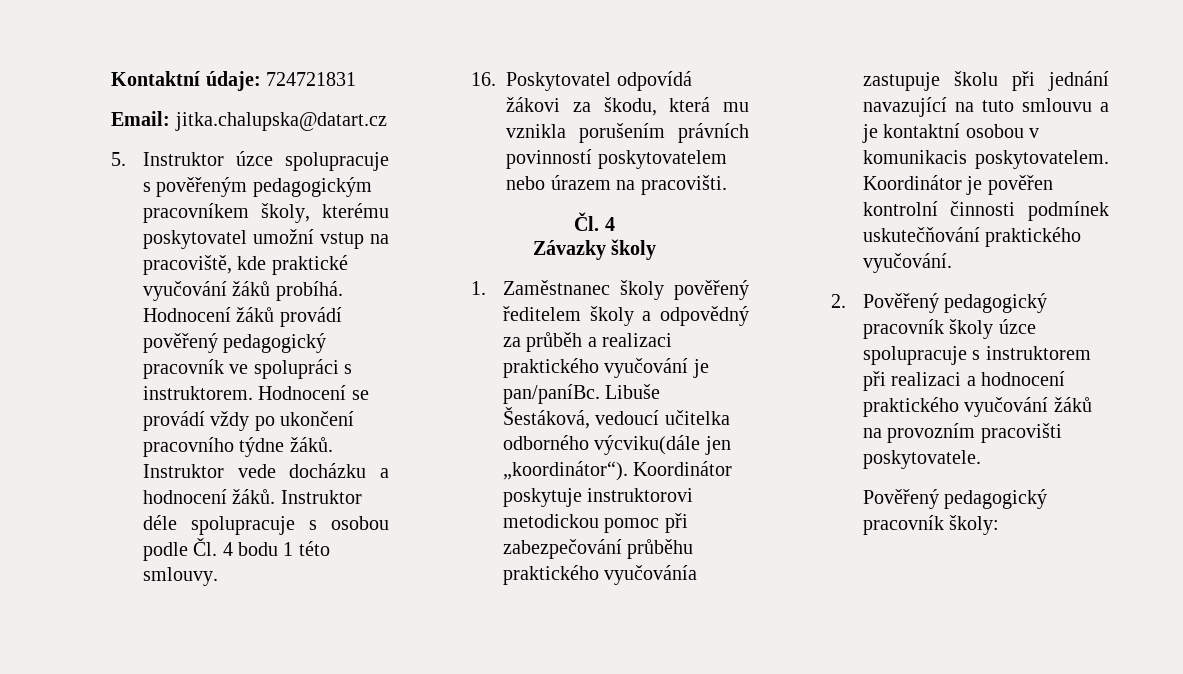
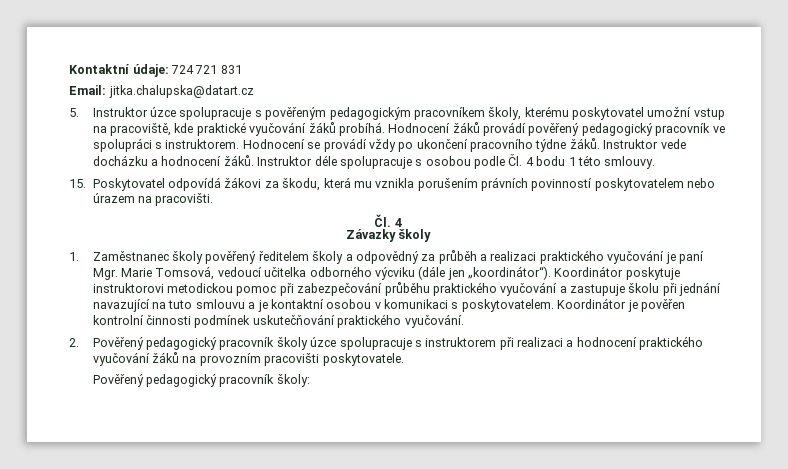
- Kontaktní údaje: 724721831
+ Kontaktní údaje: 724 721 831
- 16. Poskytovatel odpovídá žákovi za škodu, která mu vznikla porušením právních povinností poskytovatelem nebo úrazem na pracovišti.
+ 15. Poskytovatel odpovídá žákovi za škodu, která mu vznikla porušením právních povinností poskytovatelem nebo úrazem na pracovišti.
- 1. Zaměstnanec školy pověřený ředitelem školy a odpovědný za průběh a realizaci praktického vyučování je pan/paníBc. Libuše Šestáková, vedoucí učitelka odborného výcviku(dále jen „koordinátor“).
+ 1. Zaměstnanec školy pověřený ředitelem školy a odpovědný za průběh a realizaci praktického vyučování je paní Mgr. Marie Tomsová, vedoucí učitelka odborného výcviku (dále jen „koordinátor“).
- Koordinátor poskytuje instruktorovi metodickou pomoc při zabezpečování průběhu praktického vyučovánía zastupuje školu při jednání navazující na tuto smlouvu a je kontaktní osobou v komunikacis poskytovatelem.
+ Koordinátor poskytuje instruktorovi metodickou pomoc při zabezpečování průběhu praktického vyučování a zastupuje školu při jednání navazující na tuto smlouvu a je kontaktní osobou v komunikaci s poskytovatelem.

